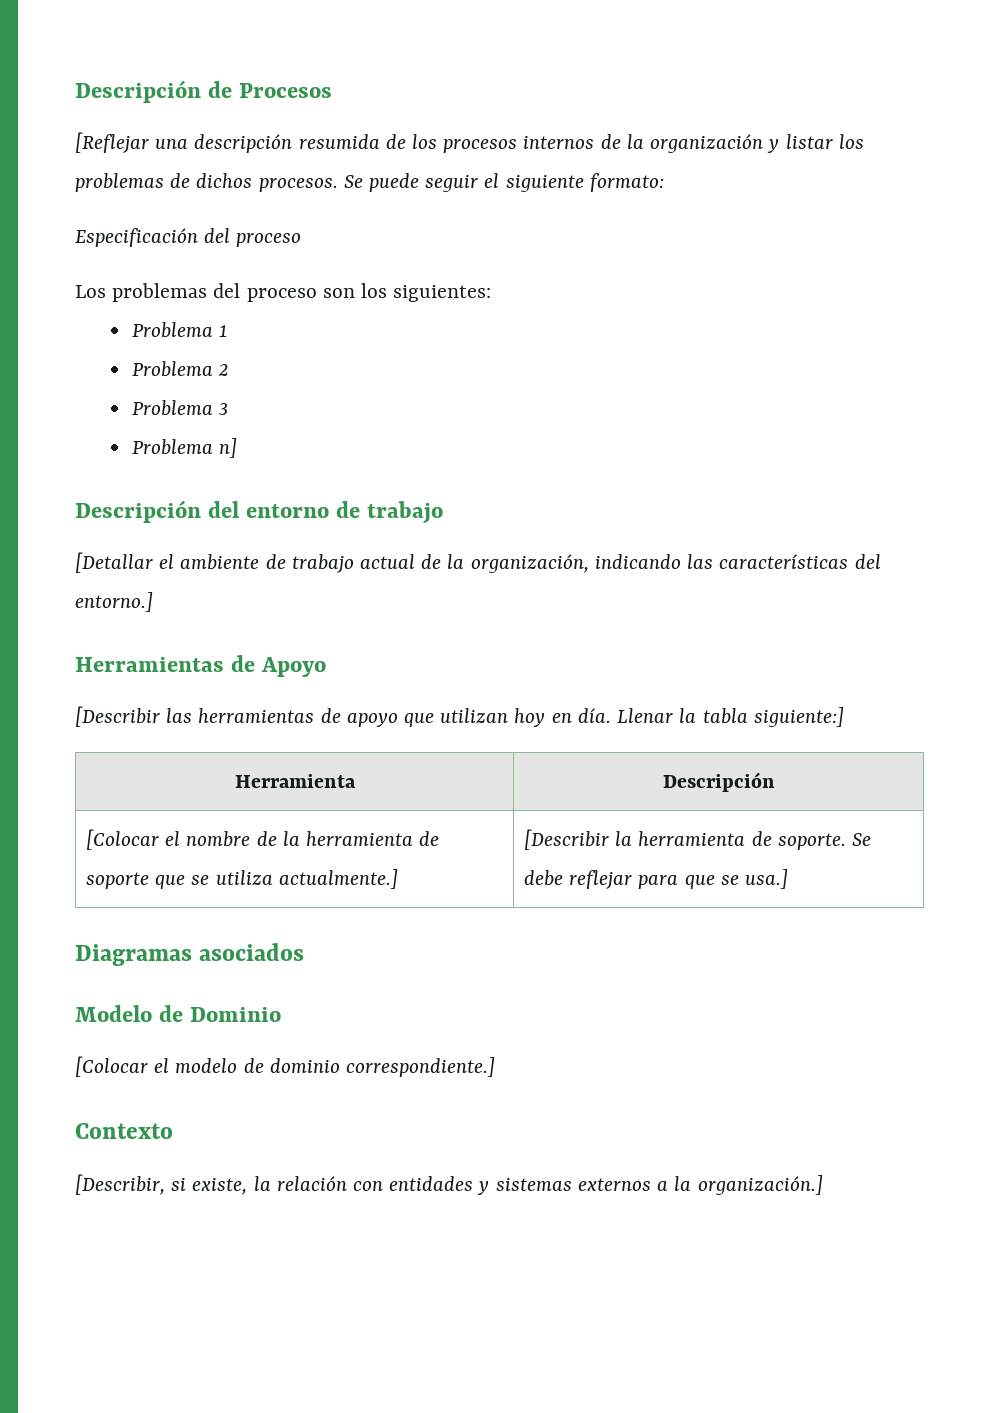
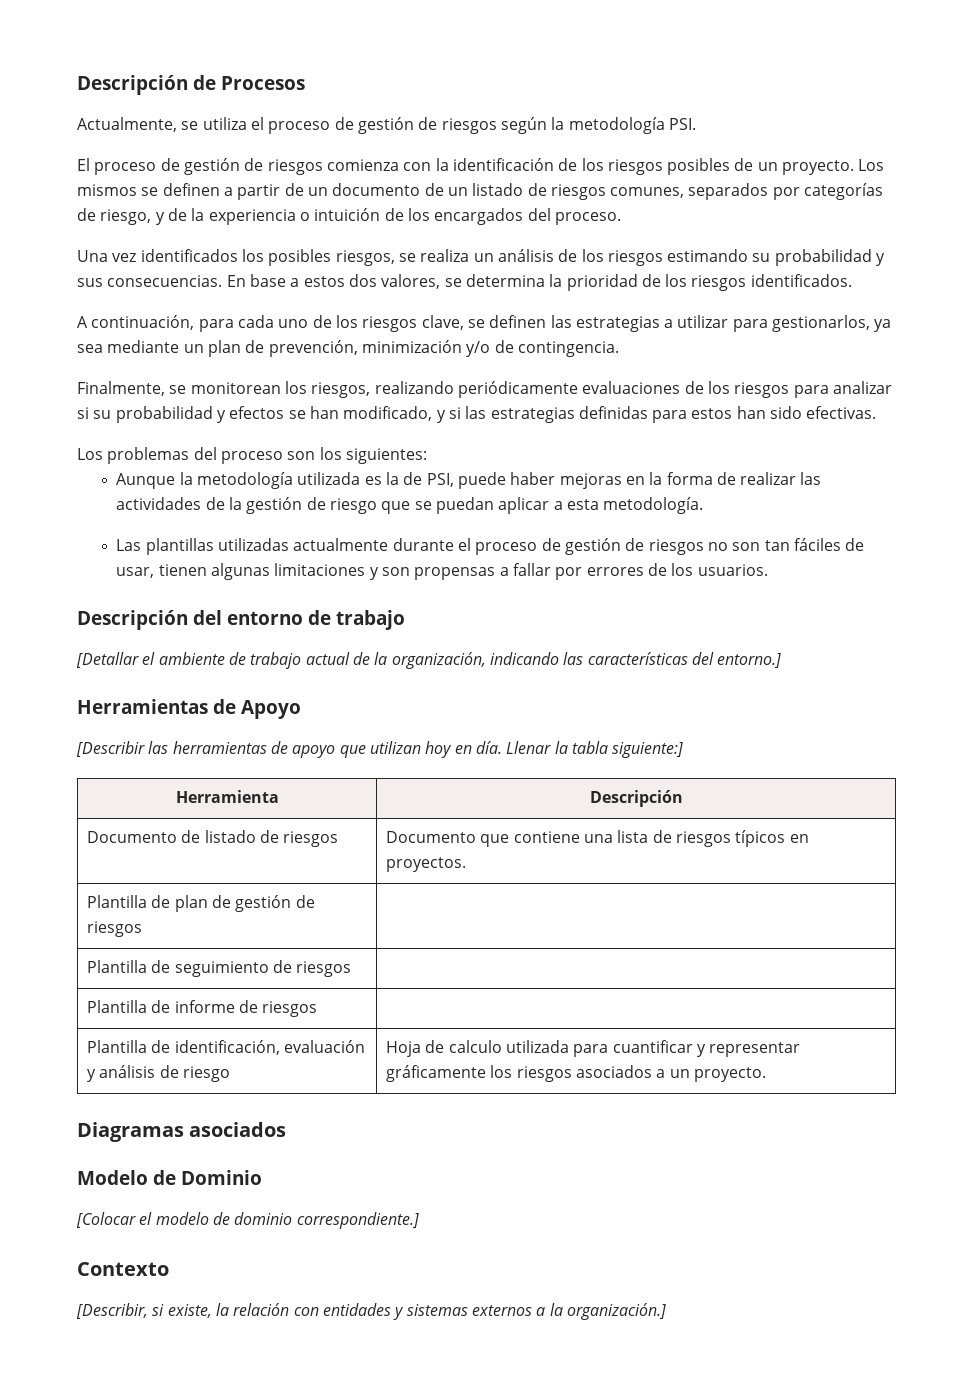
- [Reflejar una descripción resumida de los procesos internos de la organización y listar los problemas de dichos procesos. Se puede seguir el siguiente formato:
- Especificación del proceso
+ Actualmente, se utiliza el proceso de gestión de riesgos según la metodología PSI.
+ El proceso de gestión de riesgos comienza con la identificación de los riesgos posibles de un proyecto. Los mismos se definen a partir de un documento de un listado de riesgos comunes, separados por categorías de riesgo, y de la experiencia o intuición de los encargados del proceso.
+ Una vez identificados los posibles riesgos, se realiza un análisis de los riesgos estimando su probabilidad y sus consecuencias. En base a estos dos valores, se determina la prioridad de los riesgos identificados.
+ A continuación, para cada uno de los riesgos clave, se definen las estrategias a utilizar para gestionarlos, ya sea mediante un plan de prevención, minimización y/o de contingencia.
+ Finalmente, se monitorean los riesgos, realizando periódicamente evaluaciones de los riesgos para analizar si su probabilidad y efectos se han modificado, y si las estrategias definidas para estos han sido efectivas.
- Problema 1
- Problema 2
- Problema 3
- Problema n]
+ Aunque la metodología utilizada es la de PSI, puede haber mejoras en la forma de realizar las actividades de la gestión de riesgo que se puedan aplicar a esta metodología.
+ Las plantillas utilizadas actualmente durante el proceso de gestión de riesgos no son tan fáciles de usar, tienen algunas limitaciones y son propensas a fallar por errores de los usuarios.
- [Colocar el nombre de la herramienta de soporte que se utiliza actualmente.] | [Describir la herramienta de soporte. Se debe reflejar para que se usa.]
+ Documento de listado de riesgos | Documento que contiene una lista de riesgos típicos en proyectos.
+ Plantilla de plan de gestión de riesgos |
+ Plantilla de seguimiento de riesgos |
+ Plantilla de informe de riesgos |
+ Plantilla de identificación, evaluación y análisis de riesgo | Hoja de calculo utilizada para cuantificar y representar gráficamente los riesgos asociados a un proyecto.

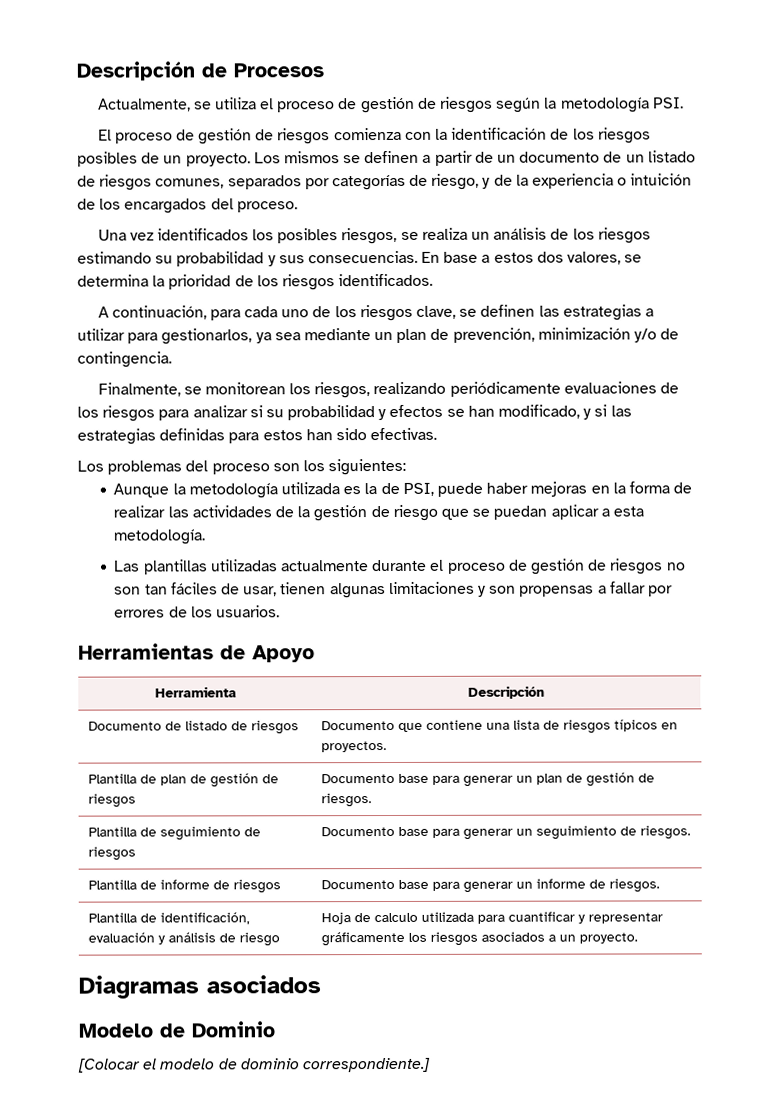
- Descripción del entorno de trabajo
- [Detallar el ambiente de trabajo actual de la organización, indicando las características del entorno.]
  Herramientas de Apoyo
- [Describir las herramientas de apoyo que utilizan hoy en día. Llenar la tabla siguiente:]
- Plantilla de plan de gestión de riesgos |
+ Plantilla de plan de gestión de riesgos | Documento base para generar un plan de gestión de riesgos.
- Plantilla de seguimiento de riesgos |
+ Plantilla de seguimiento de riesgos | Documento base para generar un seguimiento de riesgos.
- Plantilla de informe de riesgos |
+ Plantilla de informe de riesgos | Documento base para generar un informe de riesgos.
- Contexto
- [Describir, si existe, la relación con entidades y sistemas externos a la organización.]

